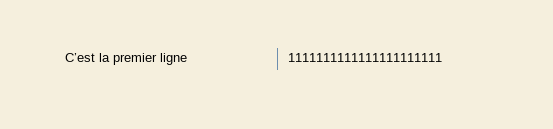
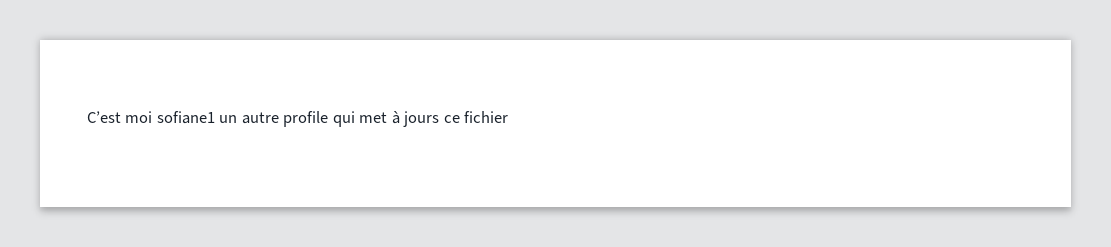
- C’est la premier ligne 1111111111111111111111
+ C’est moi sofiane1 un autre profile qui met à jours ce fichier

